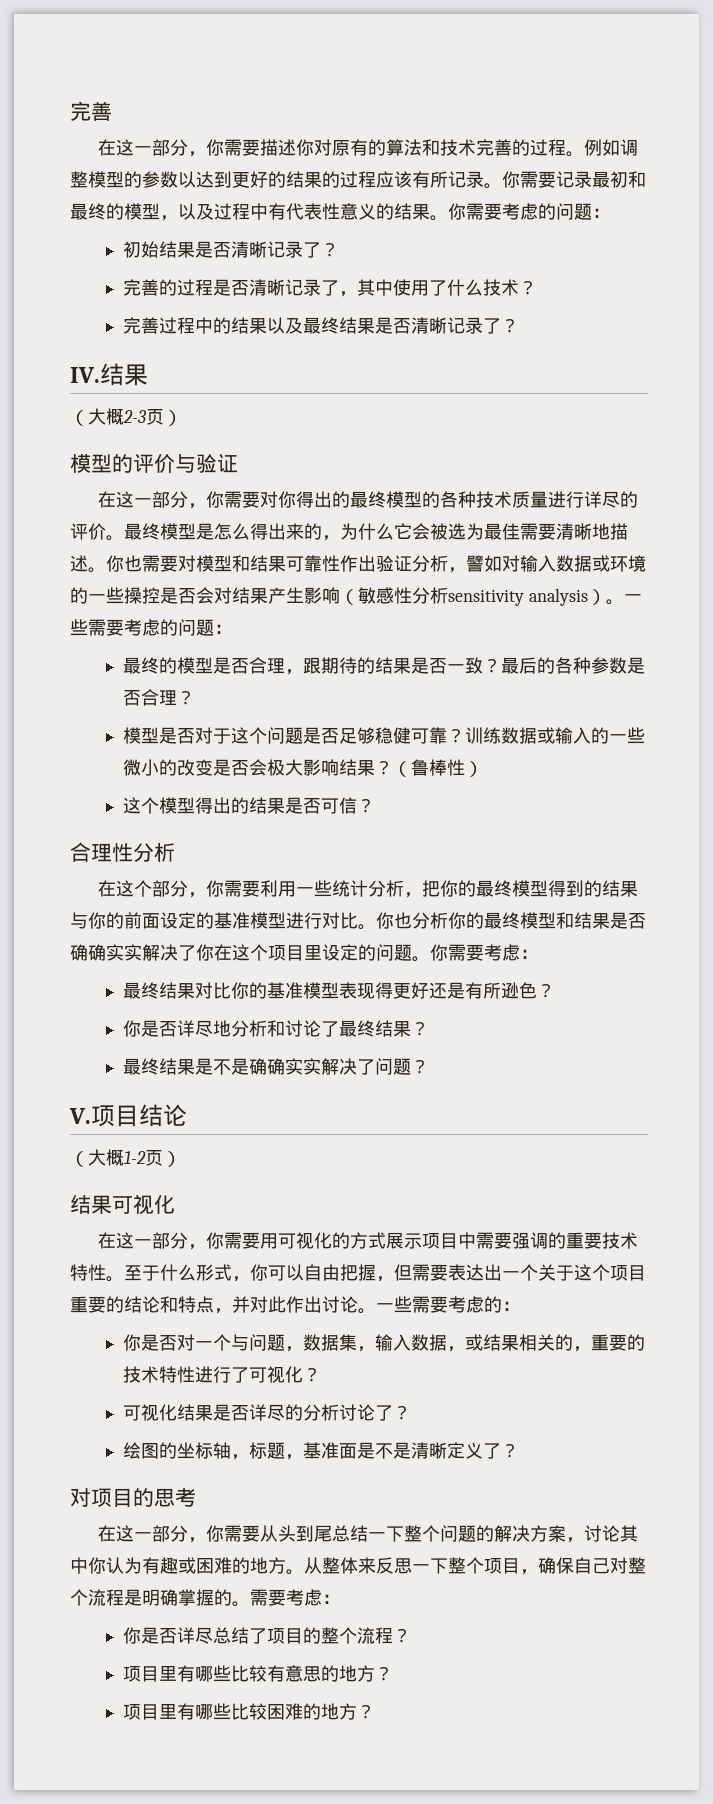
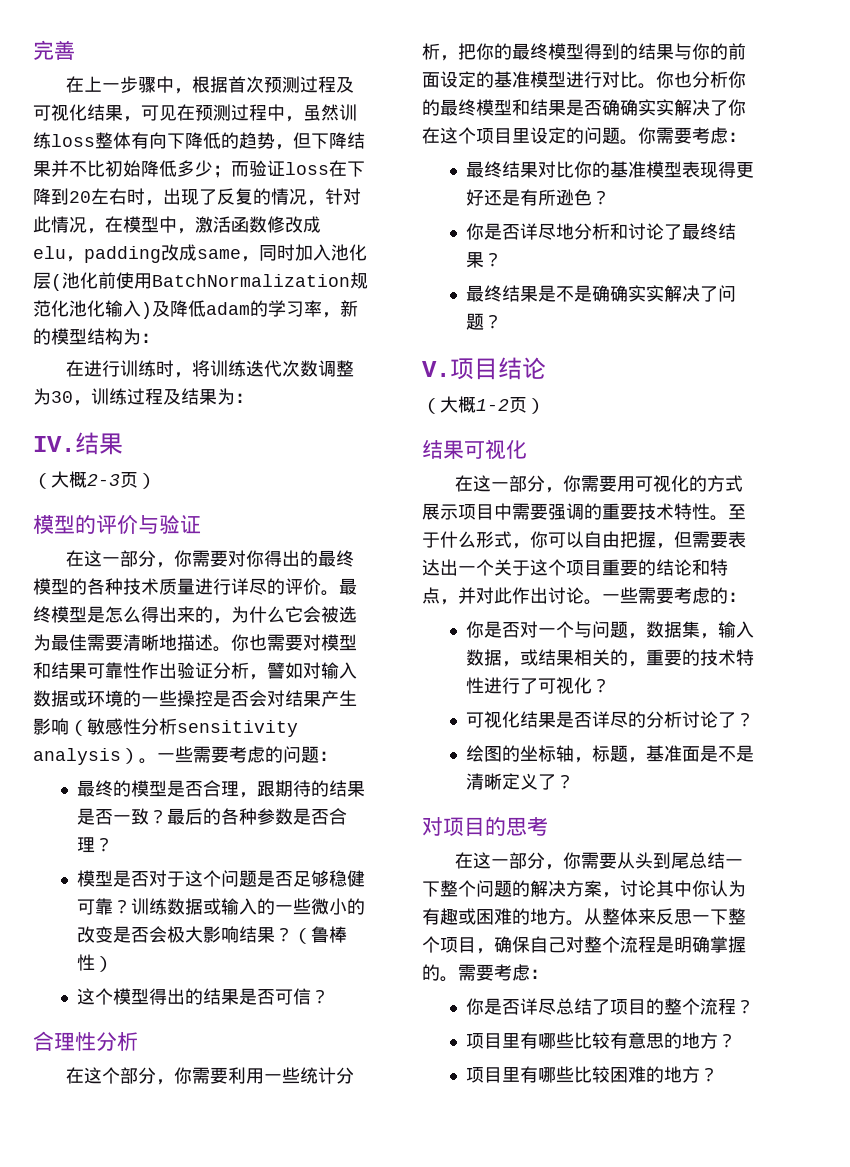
- 在这一部分，你需要描述你对原有的算法和技术完善的过程。例如调整模型的参数以达到更好的结果的过程应该有所记录。你需要记录最初和最终的模型，以及过程中有代表性意义的结果。你需要考虑的问题：
- 初始结果是否清晰记录了？
- 完善的过程是否清晰记录了，其中使用了什么技术？
- 完善过程中的结果以及最终结果是否清晰记录了？
+ 在上一步骤中，根据首次预测过程及可视化结果，可见在预测过程中，虽然训练loss整体有向下降低的趋势，但下降结果并不比初始降低多少；而验证loss在下降到20左右时，出现了反复的情况，针对此情况，在模型中，激活函数修改成elu，padding改成same，同时加入池化层(池化前使用BatchNormalization规范化池化输入)及降低adam的学习率，新的模型结构为：
+ 在进行训练时，将训练迭代次数调整为30，训练过程及结果为：

